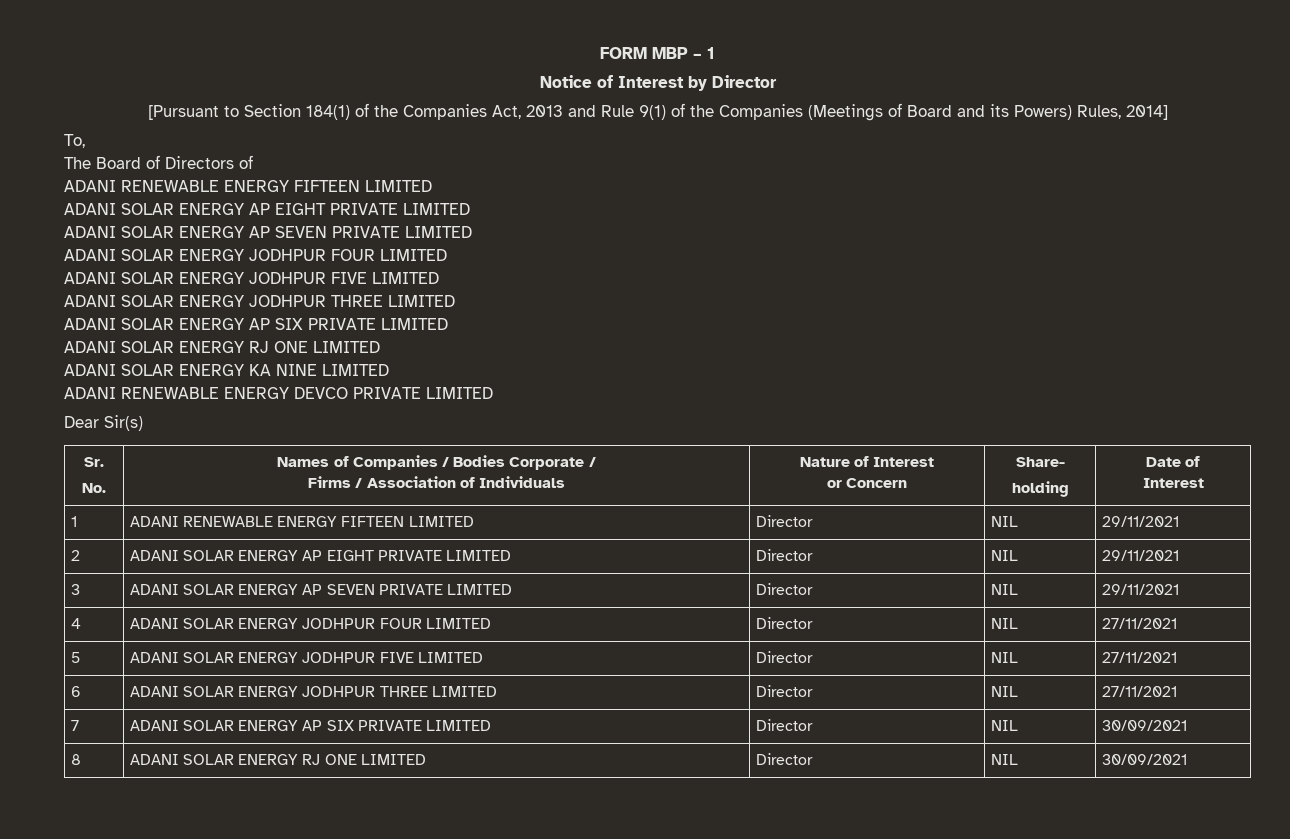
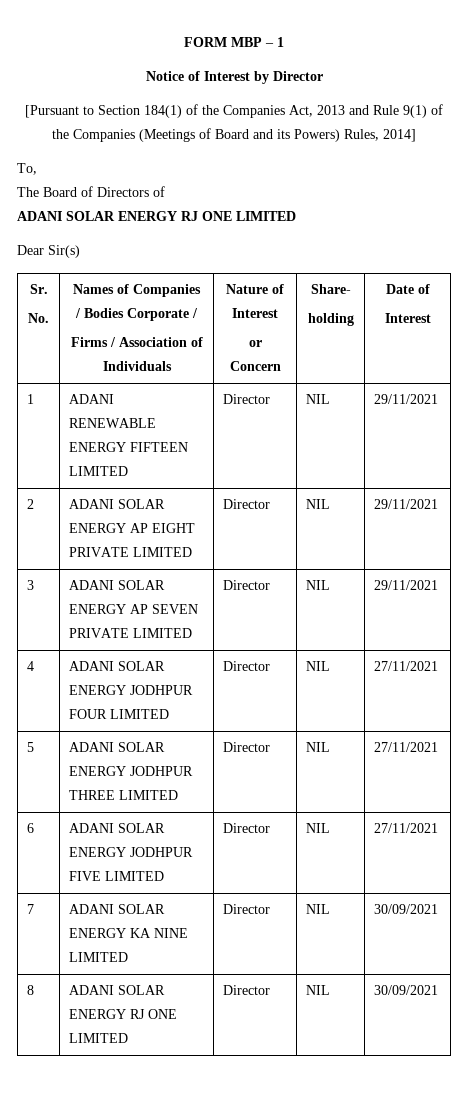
  The Board of Directors of
- ADANI RENEWABLE ENERGY FIFTEEN LIMITED
- ADANI SOLAR ENERGY AP EIGHT PRIVATE LIMITED
- ADANI SOLAR ENERGY AP SEVEN PRIVATE LIMITED
- ADANI SOLAR ENERGY JODHPUR FOUR LIMITED
- ADANI SOLAR ENERGY JODHPUR FIVE LIMITED
- ADANI SOLAR ENERGY JODHPUR THREE LIMITED
- ADANI SOLAR ENERGY AP SIX PRIVATE LIMITED
  ADANI SOLAR ENERGY RJ ONE LIMITED
- ADANI SOLAR ENERGY KA NINE LIMITED
- ADANI RENEWABLE ENERGY DEVCO PRIVATE LIMITED
- 5 | ADANI SOLAR ENERGY JODHPUR FIVE LIMITED | Director | NIL | 27/11/2021
+ 5 | ADANI SOLAR ENERGY JODHPUR THREE LIMITED | Director | NIL | 27/11/2021
- 6 | ADANI SOLAR ENERGY JODHPUR THREE LIMITED | Director | NIL | 27/11/2021
+ 6 | ADANI SOLAR ENERGY JODHPUR FIVE LIMITED | Director | NIL | 27/11/2021
- 7 | ADANI SOLAR ENERGY AP SIX PRIVATE LIMITED | Director | NIL | 30/09/2021
+ 7 | ADANI SOLAR ENERGY KA NINE LIMITED | Director | NIL | 30/09/2021

